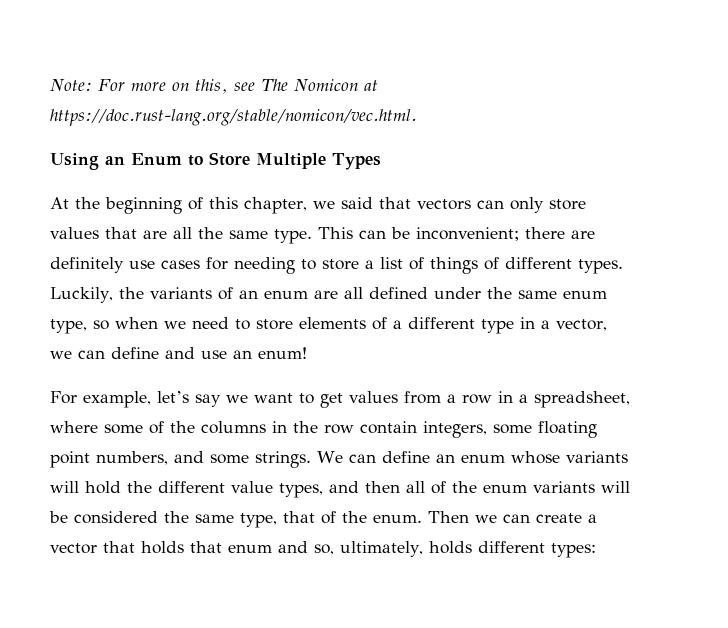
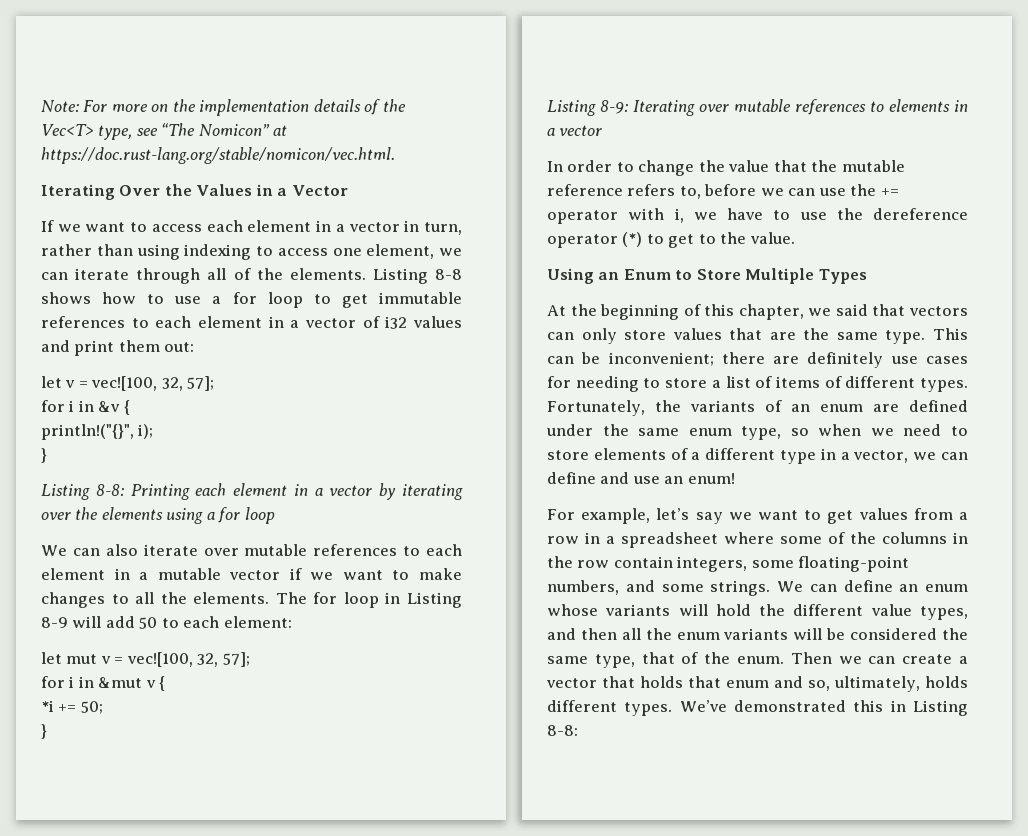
- Note: For more on this, see The Nomicon at https://doc.rust-lang.org/stable/nomicon/vec.html.
+ Note: For more on the implementation details of the Vec<T> type, see “The Nomicon” at https://doc.rust-lang.org/stable/nomicon/vec.html.
+ Iterating Over the Values in a Vector
+ If we want to access each element in a vector in turn, rather than using indexing to access one element, we can iterate through all of the elements. Listing 8-8 shows how to use a for loop to get immutable references to each element in a vector of i32 values and print them out:
+ let v = vec![100, 32, 57];
+ for i in &v {
+ println!("{}", i);
+ }
+ Listing 8-8: Printing each element in a vector by iterating over the elements using a for loop
+ We can also iterate over mutable references to each element in a mutable vector if we want to make changes to all the elements. The for loop in Listing 8-9 will add 50 to each element:
+ let mut v = vec![100, 32, 57];
+ for i in &mut v {
+ *i += 50;
+ }
+ Listing 8-9: Iterating over mutable references to elements in a vector
+ In order to change the value that the mutable reference refers to, before we can use the += operator with i, we have to use the dereference operator (*) to get to the value.
- At the beginning of this chapter, we said that vectors can only store values that are all the same type.
+ At the beginning of this chapter, we said that vectors can only store values that are the same type.
- This can be inconvenient; there are definitely use cases for needing to store a list of things of different types.
+ This can be inconvenient; there are definitely use cases for needing to store a list of items of different types.
- Luckily, the variants of an enum are all defined under the same enum type, so when we need to store elements of a different type in a vector, we can define and use an enum!
+ Fortunately, the variants of an enum are defined under the same enum type, so when we need to store elements of a different type in a vector, we can define and use an enum!
- For example, let’s say we want to get values from a row in a spreadsheet, where some of the columns in the row contain integers, some floating point numbers, and some strings.
+ For example, let’s say we want to get values from a row in a spreadsheet where some of the columns in the row contain integers, some floating-point numbers, and some strings.
- We can define an enum whose variants will hold the different value types, and then all of the enum variants will be considered the same type, that of the enum.
+ We can define an enum whose variants will hold the different value types, and then all the enum variants will be considered the same type, that of the enum.
- Then we can create a vector that holds that enum and so, ultimately, holds different types:
+ Then we can create a vector that holds that enum and so, ultimately, holds different types. We’ve demonstrated this in Listing 8-8:

